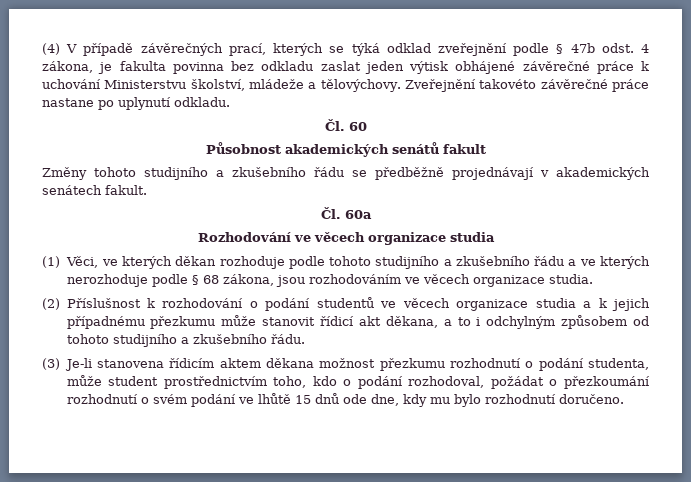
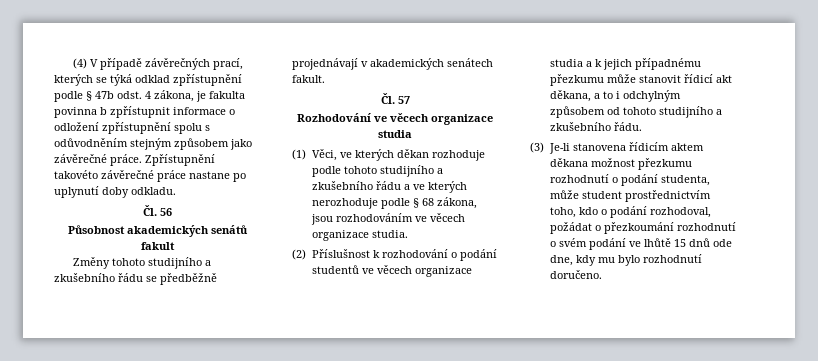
- (4) V případě závěrečných prací, kterých se týká odklad zveřejnění podle § 47b odst. 4 zákona, je fakulta povinna bez odkladu zaslat jeden výtisk obhájené závěrečné práce k uchování Ministerstvu školství, mládeže a tělovýchovy. Zveřejnění takovéto závěrečné práce nastane po uplynutí odkladu.
+ (4) V případě závěrečných prací, kterých se týká odklad zpřístupnění podle § 47b odst. 4 zákona, je fakulta povinna b zpřístupnit informace o odložení zpřístupnění spolu s odůvodněním stejným způsobem jako závěrečné práce. Zpřístupnění takovéto závěrečné práce nastane po uplynutí doby odkladu.
- Čl. 60
+ Čl. 56
- Čl. 60a
+ Čl. 57

